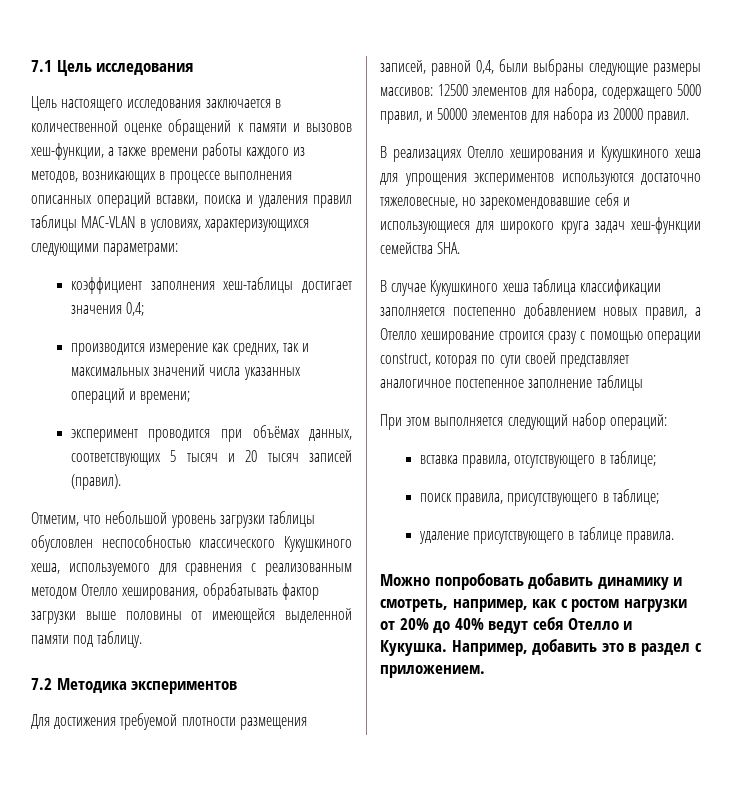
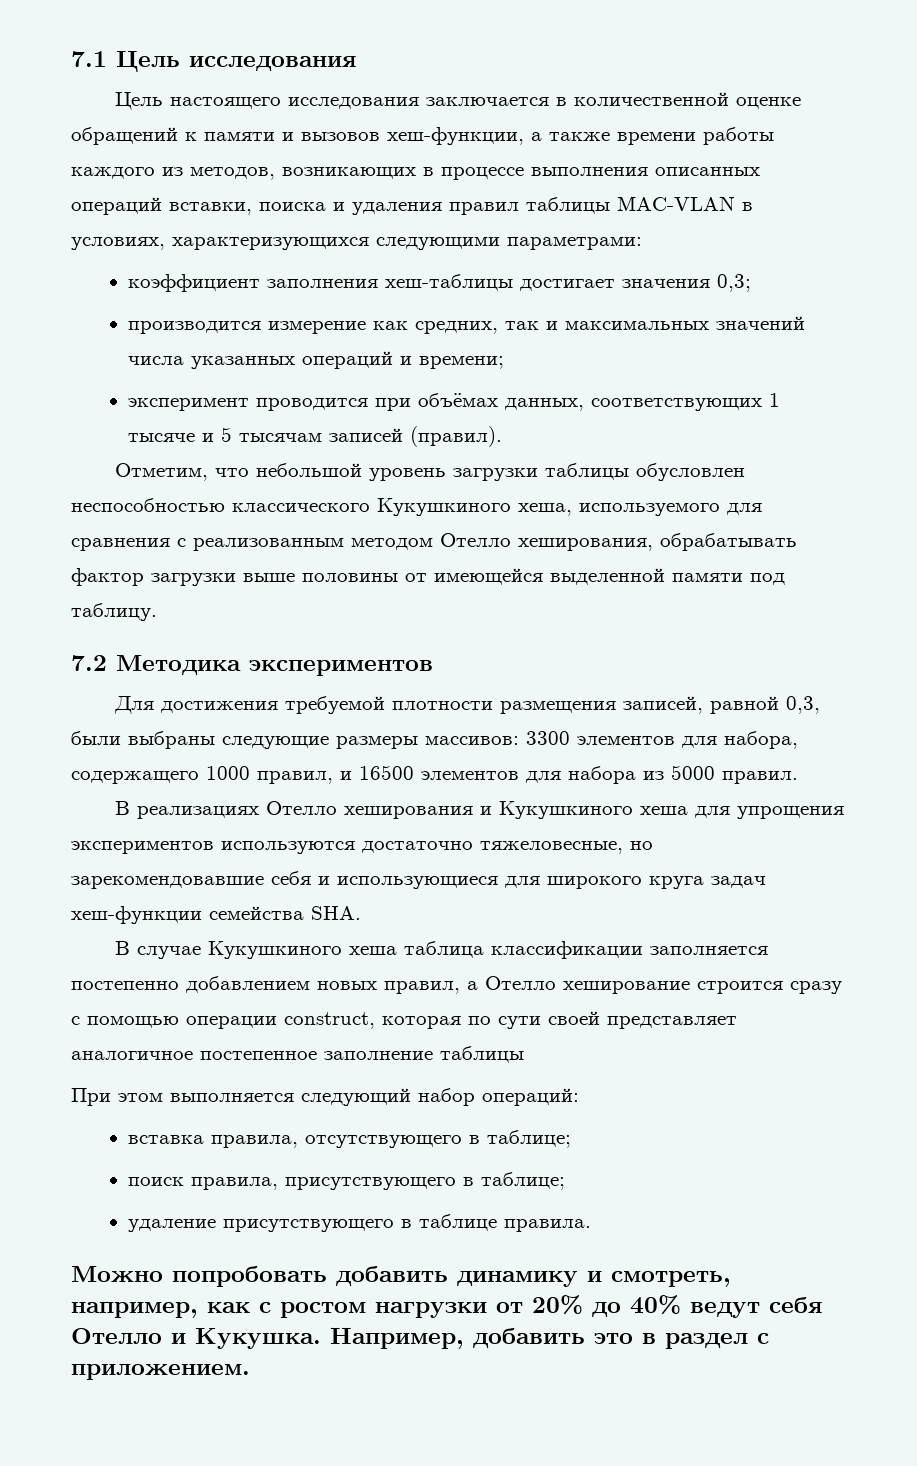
- коэффициент заполнения хеш-таблицы достигает значения 0,4;
+ коэффициент заполнения хеш-таблицы достигает значения 0,3;
- эксперимент проводится при объёмах данных, соответствующих 5 тысяч и 20 тысяч записей (правил).
+ эксперимент проводится при объёмах данных, соответствующих 1 тысяче и 5 тысячам записей (правил).
- Для достижения требуемой плотности размещения записей, равной 0,4, были выбраны следующие размеры массивов: 12500 элементов для набора, содержащего 5000 правил, и 50000 элементов для набора из 20000 правил.
+ Для достижения требуемой плотности размещения записей, равной 0,3, были выбраны следующие размеры массивов: 3300 элементов для набора, содержащего 1000 правил, и 16500 элементов для набора из 5000 правил.

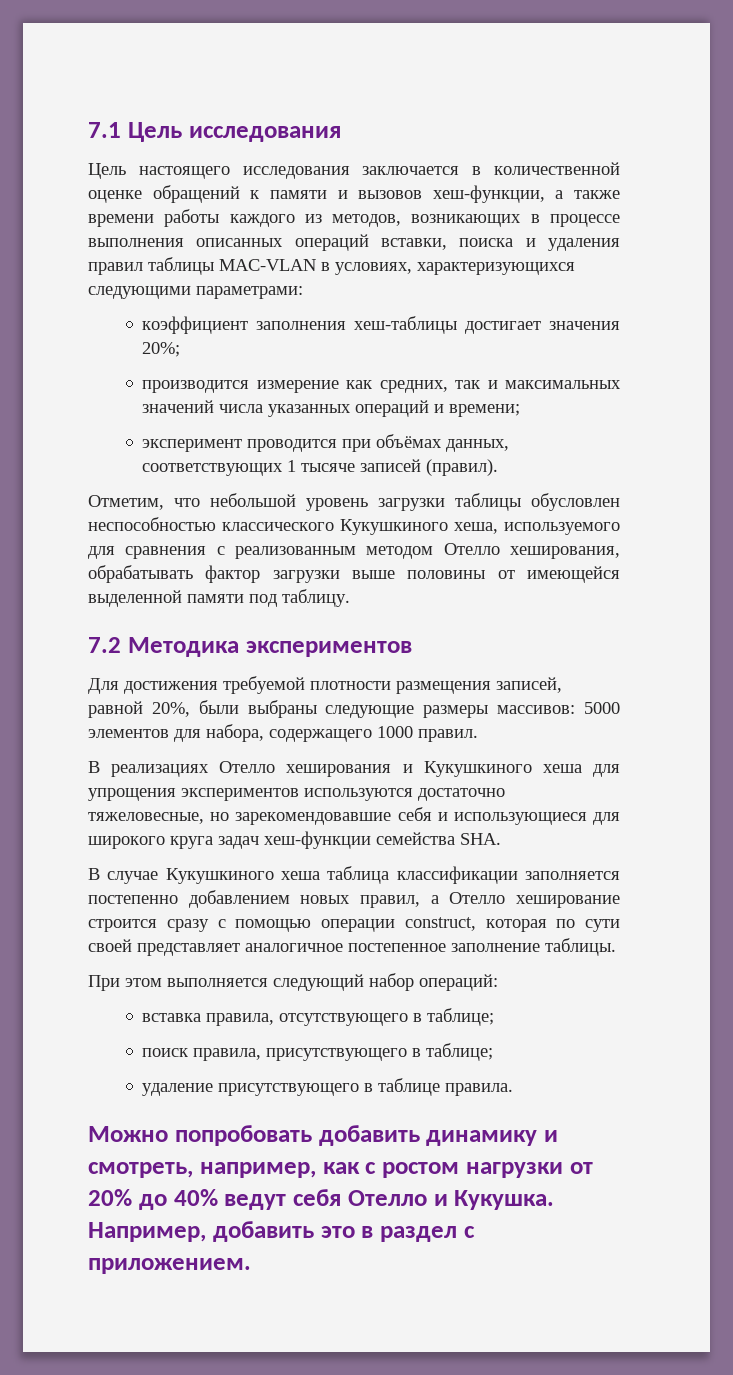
- коэффициент заполнения хеш-таблицы достигает значения 0,3;
+ коэффициент заполнения хеш-таблицы достигает значения 20%;
- эксперимент проводится при объёмах данных, соответствующих 1 тысяче и 5 тысячам записей (правил).
+ эксперимент проводится при объёмах данных, соответствующих 1 тысяче записей (правил).
- Для достижения требуемой плотности размещения записей, равной 0,3, были выбраны следующие размеры массивов: 3300 элементов для набора, содержащего 1000 правил, и 16500 элементов для набора из 5000 правил.
+ Для достижения требуемой плотности размещения записей, равной 20%, были выбраны следующие размеры массивов: 5000 элементов для набора, содержащего 1000 правил.
- В случае Кукушкиного хеша таблица классификации заполняется постепенно добавлением новых правил, а Отелло хеширование строится сразу с помощью операции construct, которая по сути своей представляет аналогичное постепенное заполнение таблицы
+ В случае Кукушкиного хеша таблица классификации заполняется постепенно добавлением новых правил, а Отелло хеширование строится сразу с помощью операции construct, которая по сути своей представляет аналогичное постепенное заполнение таблицы.

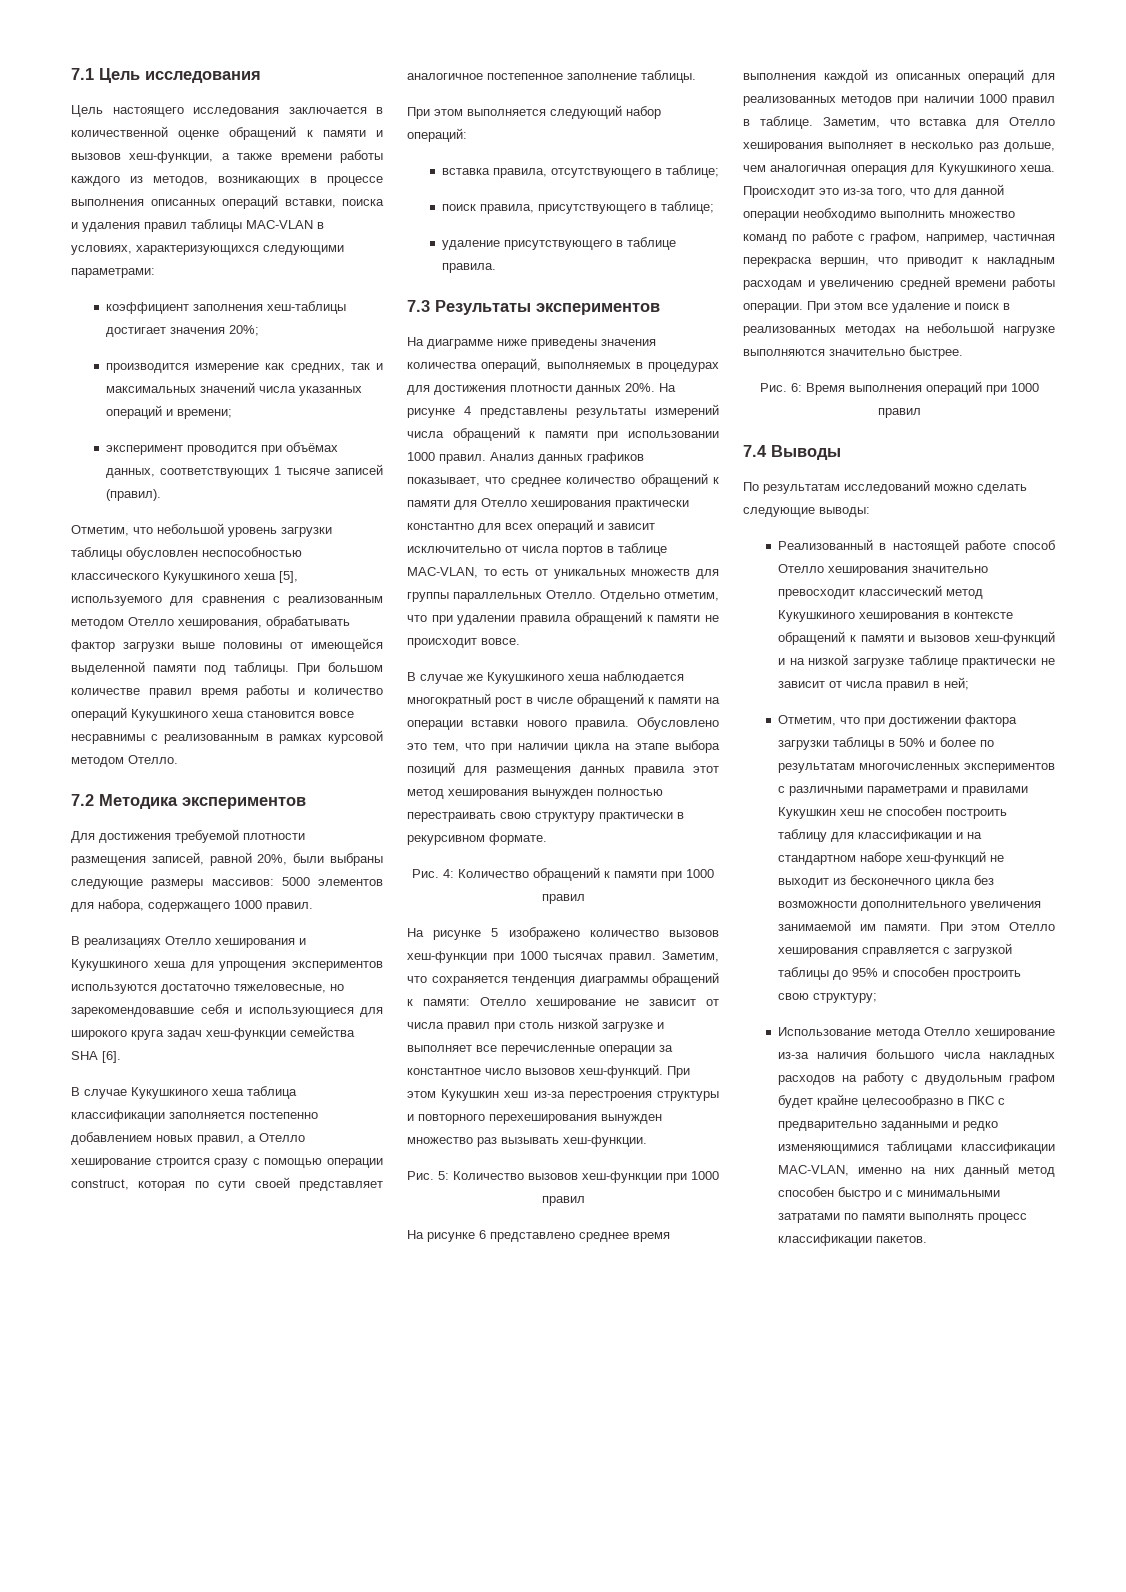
- Отметим, что небольшой уровень загрузки таблицы обусловлен неспособностью классического Кукушкиного хеша, используемого для сравнения с реализованным методом Отелло хеширования, обрабатывать фактор загрузки выше половины от имеющейся выделенной памяти под таблицу.
+ Отметим, что небольшой уровень загрузки таблицы обусловлен неспособностью классического Кукушкиного хеша [5], используемого для сравнения с реализованным методом Отелло хеширования, обрабатывать фактор загрузки выше половины от имеющейся выделенной памяти под таблицы. При большом количестве правил время работы и количество операций Кукушкиного хеша становится вовсе несравнимы с реализованным в рамках курсовой методом Отелло.
- В реализациях Отелло хеширования и Кукушкиного хеша для упрощения экспериментов используются достаточно тяжеловесные, но зарекомендовавшие себя и использующиеся для широкого круга задач хеш-функции семейства SHA.
+ В реализациях Отелло хеширования и Кукушкиного хеша для упрощения экспериментов используются достаточно тяжеловесные, но зарекомендовавшие себя и использующиеся для широкого круга задач хеш-функции семейства SHA [6].
- Можно попробовать добавить динамику и смотреть, например, как с ростом нагрузки от 20% до 40% ведут себя Отелло и Кукушка. Например, добавить это в раздел с приложением.
+ 7.3 Результаты экспериментов
+ На диаграмме ниже приведены значения количества операций, выполняемых в процедурах для достижения плотности данных 20%. На рисунке 4 представлены результаты измерений числа обращений к памяти при использовании 1000 правил. Анализ данных графиков показывает, что среднее количество обращений к памяти для Отелло хеширования практически константно для всех операций и зависит исключительно от числа портов в таблице MAC-VLAN, то есть от уникальных множеств для группы параллельных Отелло. Отдельно отметим, что при удалении правила обращений к памяти не происходит вовсе.
+ В случае же Кукушкиного хеша наблюдается многократный рост в числе обращений к памяти на операции вставки нового правила. Обусловлено это тем, что при наличии цикла на этапе выбора позиций для размещения данных правила этот метод хеширования вынужден полностью перестраивать свою структуру практически в рекурсивном формате.
+ Рис. 4: Количество обращений к памяти при 1000 правил
+ На рисунке 5 изображено количество вызовов хеш-функции при 1000 тысячах правил. Заметим, что сохраняется тенденция диаграммы обращений к памяти: Отелло хеширование не зависит от числа правил при столь низкой загрузке и выполняет все перечисленные операции за константное число вызовов хеш-функций. При этом Кукушкин хеш из-за перестроения структуры и повторного перехеширования вынужден множество раз вызывать хеш-функции.
+ Рис. 5: Количество вызовов хеш-функции при 1000 правил
+ На рисунке 6 представлено среднее время выполнения каждой из описанных операций для реализованных методов при наличии 1000 правил в таблице. Заметим, что вставка для Отелло хеширования выполняет в несколько раз дольше, чем аналогичная операция для Кукушкиного хеша. Происходит это из-за того, что для данной операции необходимо выполнить множество команд по работе с графом, например, частичная перекраска вершин, что приводит к накладным расходам и увеличению средней времени работы операции. При этом все удаление и поиск в реализованных методах на небольшой нагрузке выполняются значительно быстрее.
+ Рис. 6: Время выполнения операций при 1000 правил
+ 7.4 Выводы
+ По результатам исследований можно сделать следующие выводы:
+ Реализованный в настоящей работе способ Отелло хеширования значительно превосходит классический метод Кукушкиного хеширования в контексте обращений к памяти и вызовов хеш-функций и на низкой загрузке таблице практически не зависит от числа правил в ней;
+ Отметим, что при достижении фактора загрузки таблицы в 50% и более по результатам многочисленных экспериментов с различными параметрами и правилами Кукушкин хеш не способен построить таблицу для классификации и на стандартном наборе хеш-функций не выходит из бесконечного цикла без возможности дополнительного увеличения занимаемой им памяти. При этом Отелло хеширования справляется с загрузкой таблицы до 95% и способен простроить свою структуру;
+ Использование метода Отелло хеширование из-за наличия большого числа накладных расходов на работу с двудольным графом будет крайне целесообразно в ПКС с предварительно заданными и редко изменяющимися таблицами классификации MAC-VLAN, именно на них данный метод способен быстро и с минимальными затратами по памяти выполнять процесс классификации пакетов.

